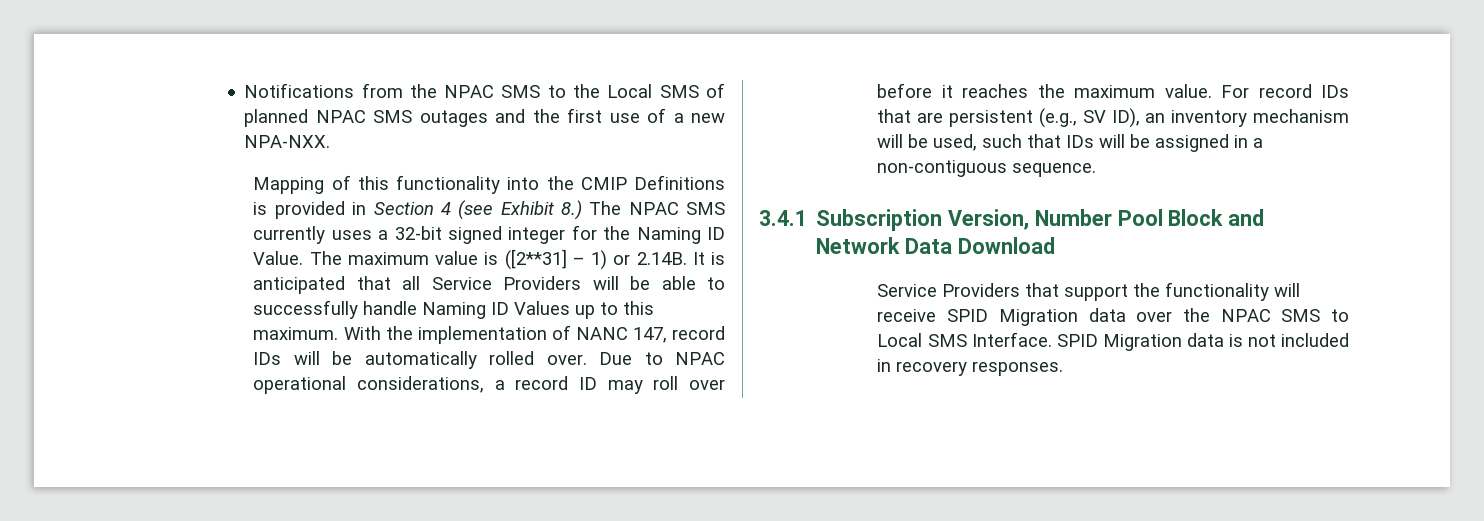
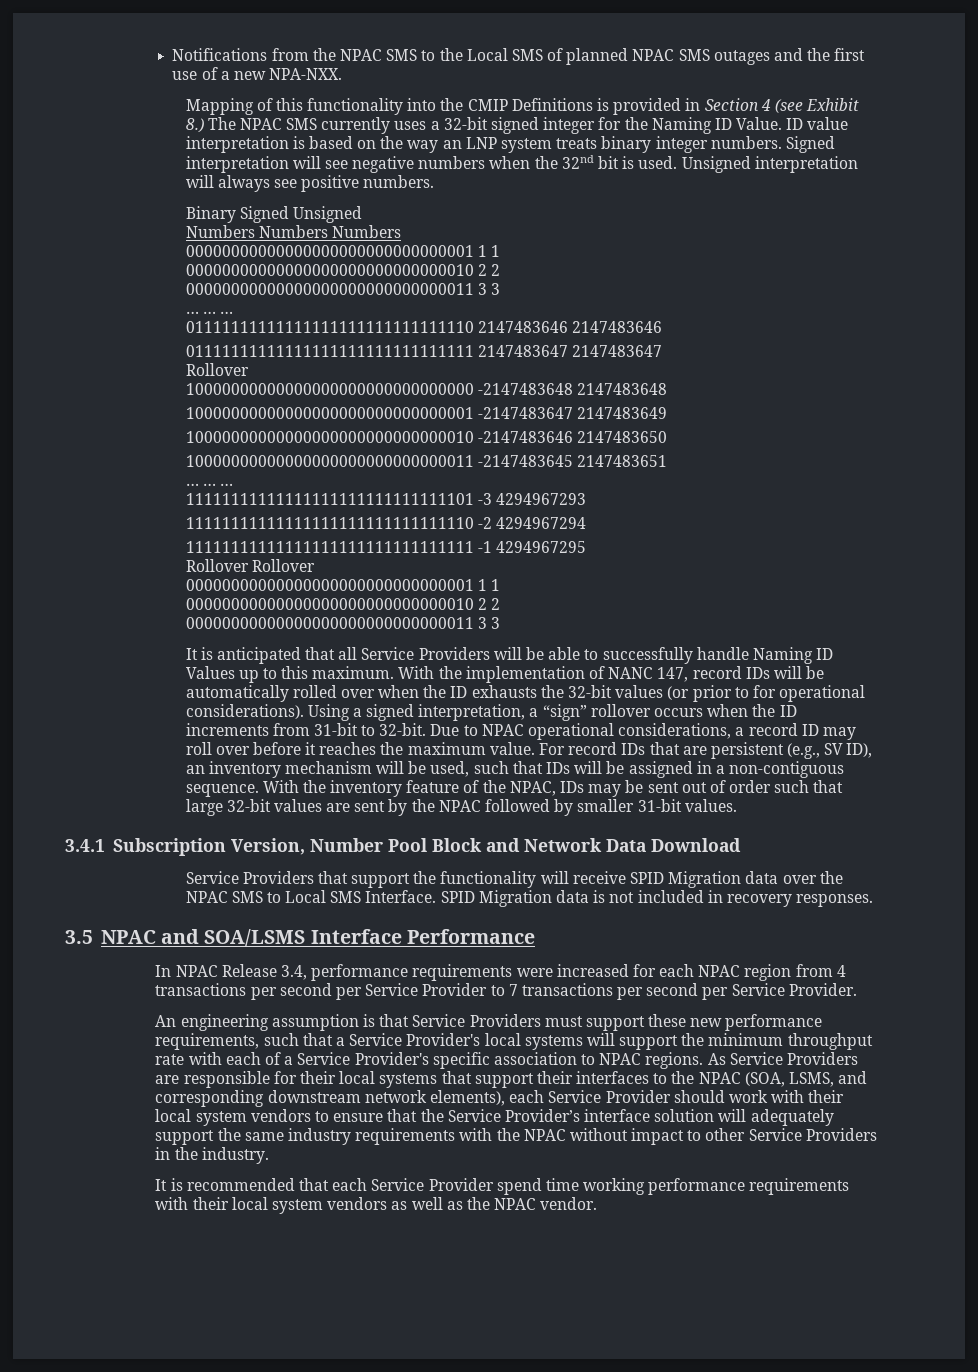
- The maximum value is ([2**31] – 1) or 2.14B. It is anticipated that all Service Providers will be able to successfully handle Naming ID Values up to this maximum.
+ ID value interpretation is based on the way an LNP system treats binary integer numbers. Signed interpretation will see negative numbers when the 32nd bit is used. Unsigned interpretation will always see positive numbers.
+ Binary Signed Unsigned
+ Numbers Numbers Numbers
+ 00000000000000000000000000000001 1 1
+ 00000000000000000000000000000010 2 2
+ 00000000000000000000000000000011 3 3
+ … … …
+ 01111111111111111111111111111110 2147483646 2147483646
+ 01111111111111111111111111111111 2147483647 2147483647
+ Rollover
+ 10000000000000000000000000000000 -2147483648 2147483648
+ 10000000000000000000000000000001 -2147483647 2147483649
+ 10000000000000000000000000000010 -2147483646 2147483650
+ 10000000000000000000000000000011 -2147483645 2147483651
+ … … …
+ 11111111111111111111111111111101 -3 4294967293
+ 11111111111111111111111111111110 -2 4294967294
+ 11111111111111111111111111111111 -1 4294967295
+ Rollover Rollover
+ 00000000000000000000000000000001 1 1
+ 00000000000000000000000000000010 2 2
+ 00000000000000000000000000000011 3 3
+ It is anticipated that all Service Providers will be able to successfully handle Naming ID Values up to this maximum.
- With the implementation of NANC 147, record IDs will be automatically rolled over.
+ With the implementation of NANC 147, record IDs will be automatically rolled over when the ID exhausts the 32-bit values (or prior to for operational considerations). Using a signed interpretation, a “sign” rollover occurs when the ID increments from 31-bit to 32-bit.
+ With the inventory feature of the NPAC, IDs may be sent out of order such that large 32-bit values are sent by the NPAC followed by smaller 31-bit values.
+ 3.5 NPAC and SOA/LSMS Interface Performance
+ In NPAC Release 3.4, performance requirements were increased for each NPAC region from 4 transactions per second per Service Provider to 7 transactions per second per Service Provider.
+ An engineering assumption is that Service Providers must support these new performance requirements, such that a Service Provider's local systems will support the minimum throughput rate with each of a Service Provider's specific association to NPAC regions. As Service Providers are responsible for their local systems that support their interfaces to the NPAC (SOA, LSMS, and corresponding downstream network elements), each Service Provider should work with their local system vendors to ensure that the Service Provider’s interface solution will adequately support the same industry requirements with the NPAC without impact to other Service Providers in the industry.
+ It is recommended that each Service Provider spend time working performance requirements with their local system vendors as well as the NPAC vendor.

